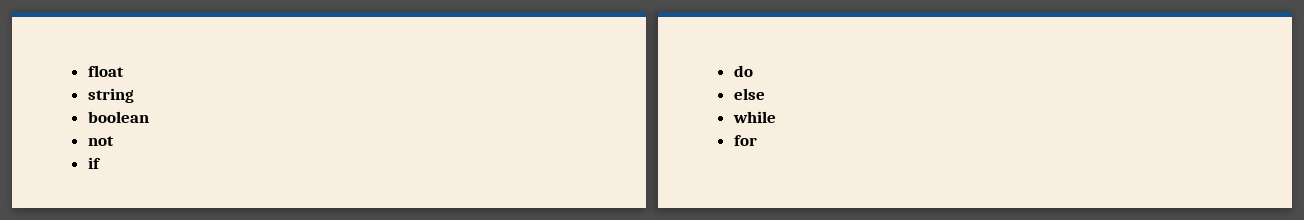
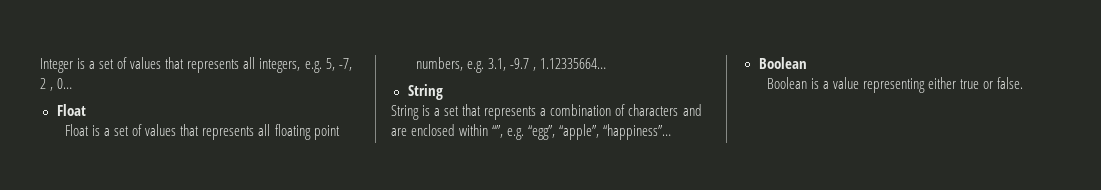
- float
- string
- boolean
- not
- if
- do
- else
- while
- for
+ Integer is a set of values that represents all integers, e.g. 5, -7, 2 , 0…
+ Float
+ Float is a set of values that represents all floating point numbers, e.g. 3.1, -9.7 , 1.12335664…
+ String
+ String is a set that represents a combination of characters and are enclosed within “”, e.g. “egg”, “apple”, “happiness”…
+ Boolean
+ Boolean is a value representing either true or false.

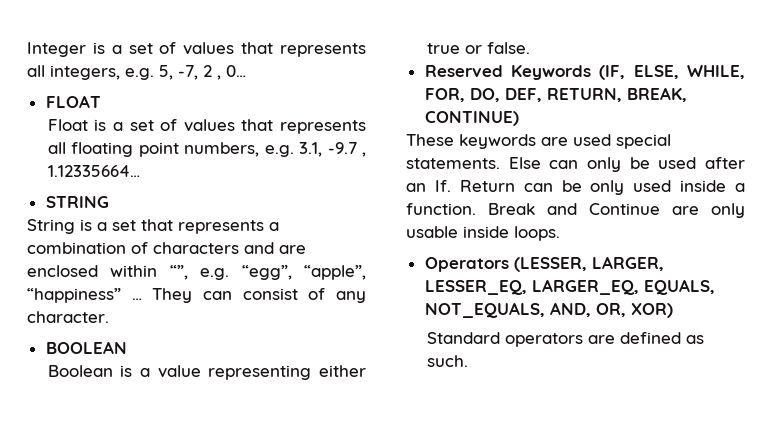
  Integer is a set of values that represents all integers, e.g. 5, -7, 2 , 0…
- Float
+ FLOAT
  Float is a set of values that represents all floating point numbers, e.g. 3.1, -9.7 , 1.12335664…
- String
+ STRING
- String is a set that represents a combination of characters and are enclosed within “”, e.g. “egg”, “apple”, “happiness”…
- Boolean
+ String is a set that represents a combination of characters and are enclosed within “”, e.g. “egg”, “apple”, “happiness” … They can consist of any character.
+ BOOLEAN
+ Reserved Keywords (IF, ELSE, WHILE, FOR, DO, DEF, RETURN, BREAK, CONTINUE)
+ These keywords are used special statements. Else can only be used after an If. Return can be only used inside a function. Break and Continue are only usable inside loops.
+ Operators (LESSER, LARGER, LESSER_EQ, LARGER_EQ, EQUALS, NOT_EQUALS, AND, OR, XOR)
+ Standard operators are defined as such.

